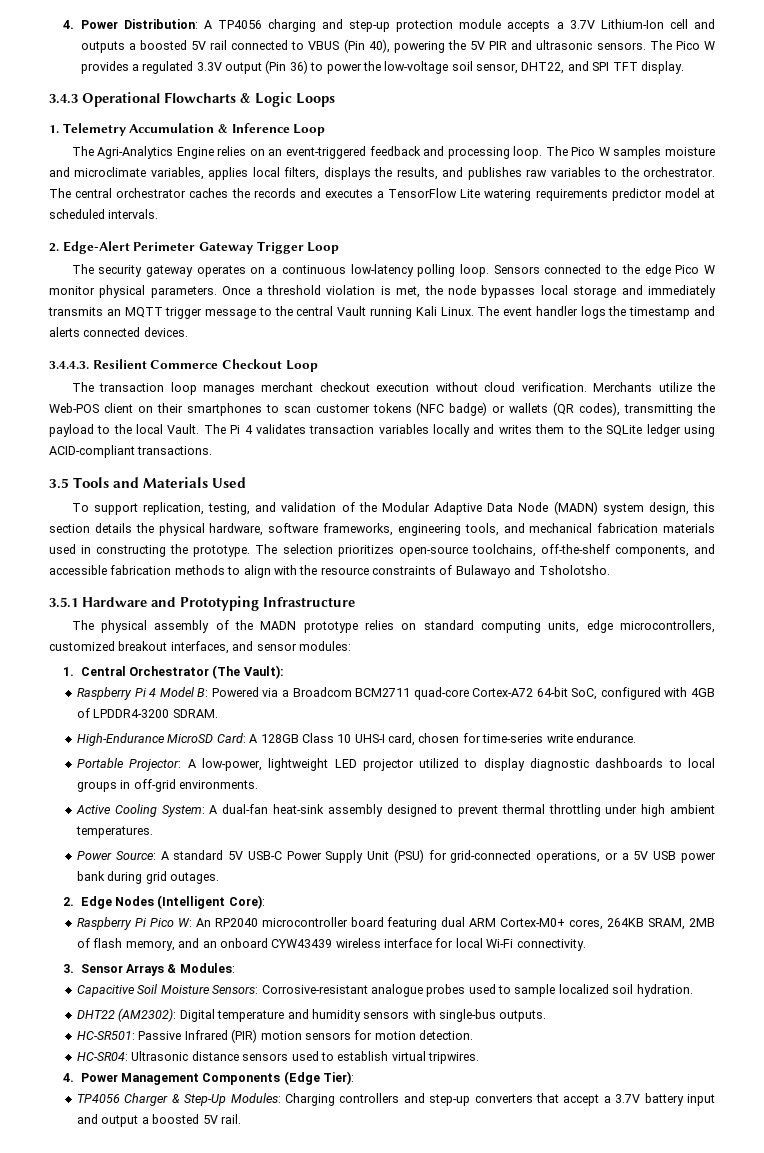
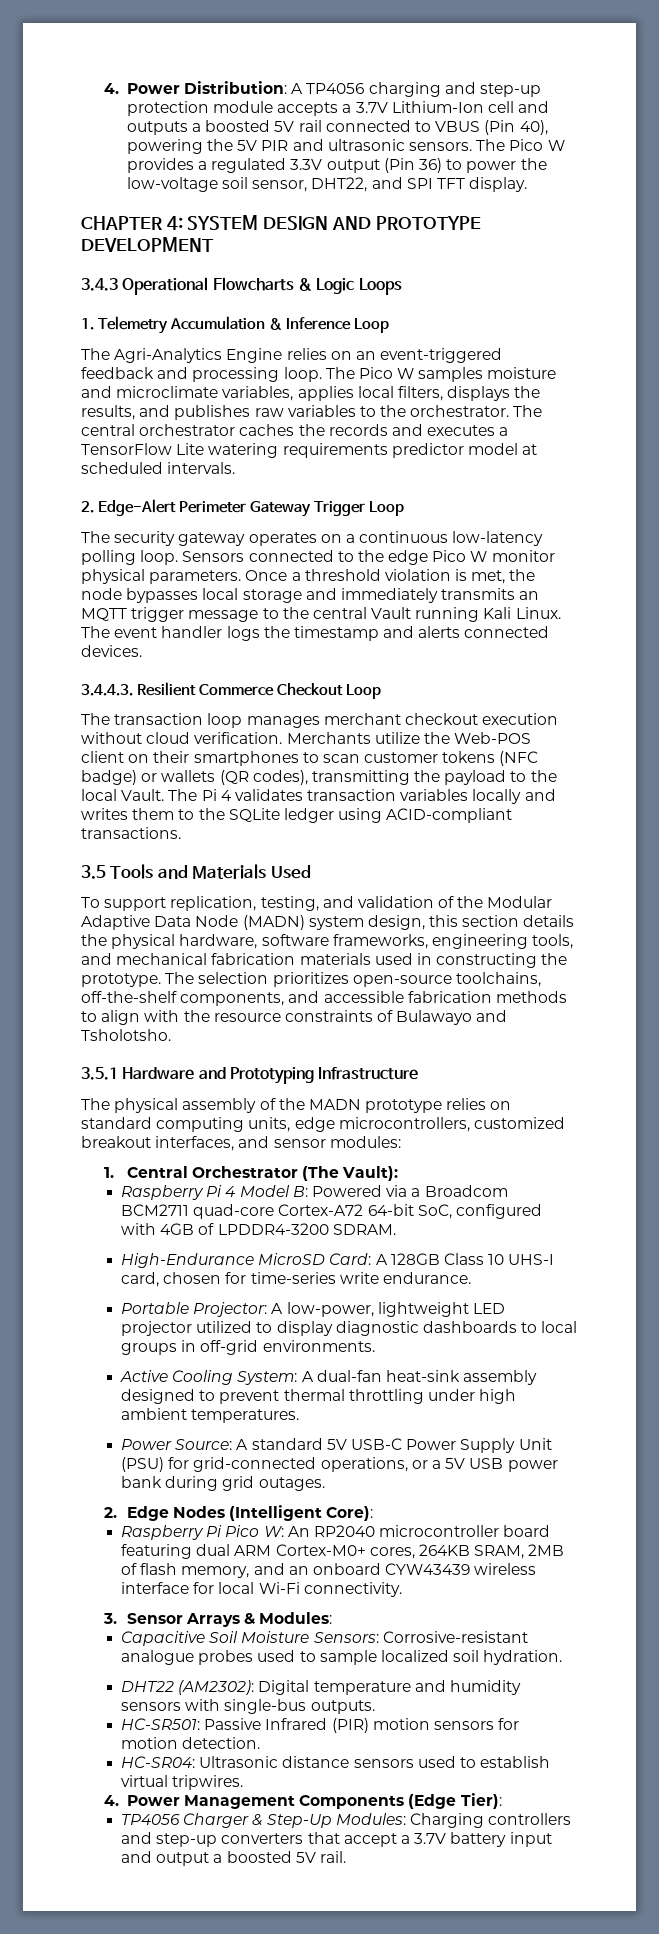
+ CHAPTER 4: SYSTEM DESIGN AND PROTOTYPE DEVELOPMENT

